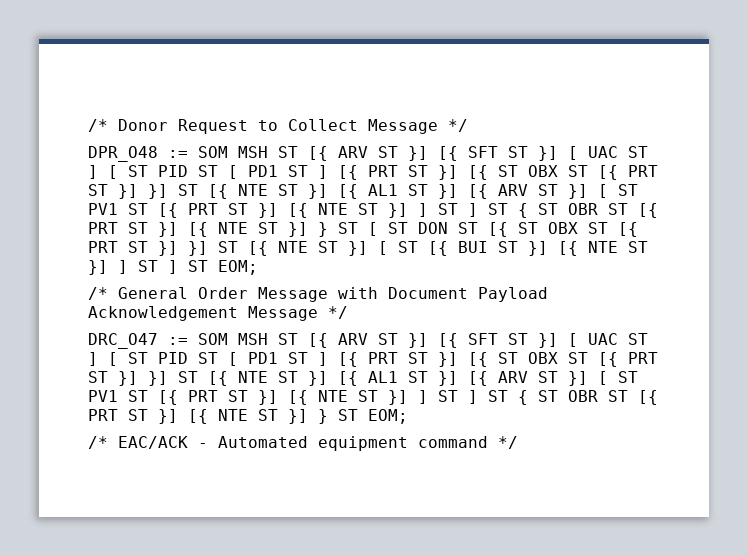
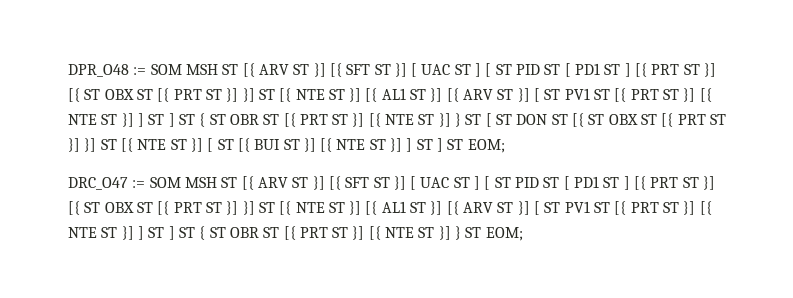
- /* Donor Request to Collect Message */
- /* General Order Message with Document Payload Acknowledgement Message */
- /* EAC/ACK - Automated equipment command */

